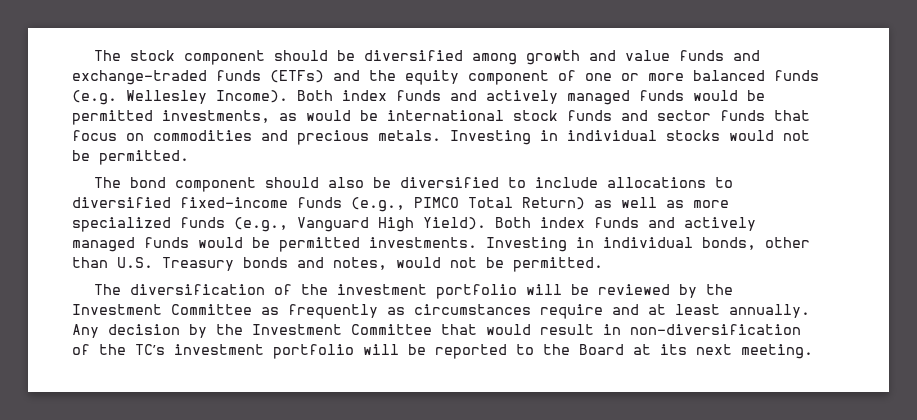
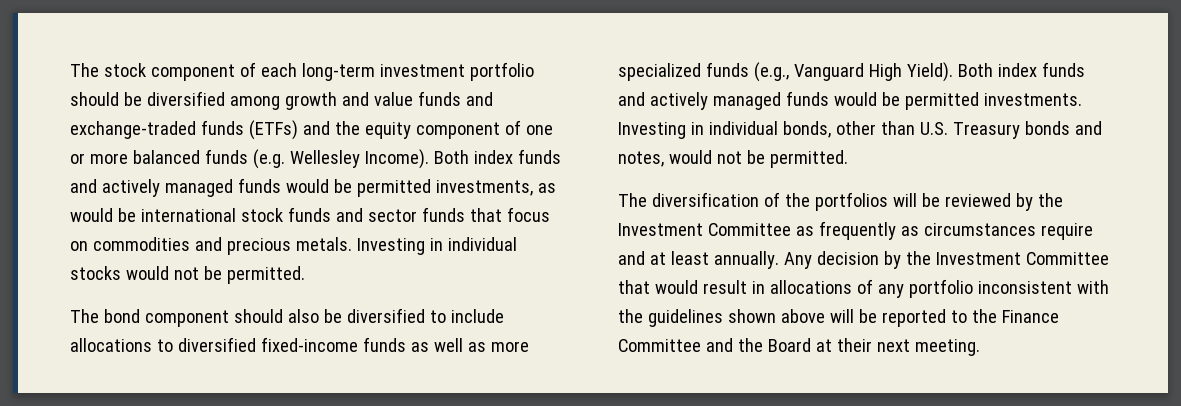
- The stock component should be diversified among growth and value funds and exchange-traded funds (ETFs) and the equity component of one or more balanced funds (e.g. Wellesley Income).
+ The stock component of each long-term investment portfolio should be diversified among growth and value funds and exchange-traded funds (ETFs) and the equity component of one or more balanced funds (e.g. Wellesley Income).
- The bond component should also be diversified to include allocations to diversified fixed-income funds (e.g., PIMCO Total Return) as well as more specialized funds (e.g., Vanguard High Yield).
+ The bond component should also be diversified to include allocations to diversified fixed-income funds as well as more specialized funds (e.g., Vanguard High Yield).
- The diversification of the investment portfolio will be reviewed by the Investment Committee as frequently as circumstances require and at least annually.
+ The diversification of the portfolios will be reviewed by the Investment Committee as frequently as circumstances require and at least annually.
- Any decision by the Investment Committee that would result in non-diversification of the TC’s investment portfolio will be reported to the Board at its next meeting.
+ Any decision by the Investment Committee that would result in allocations of any portfolio inconsistent with the guidelines shown above will be reported to the Finance Committee and the Board at their next meeting.

